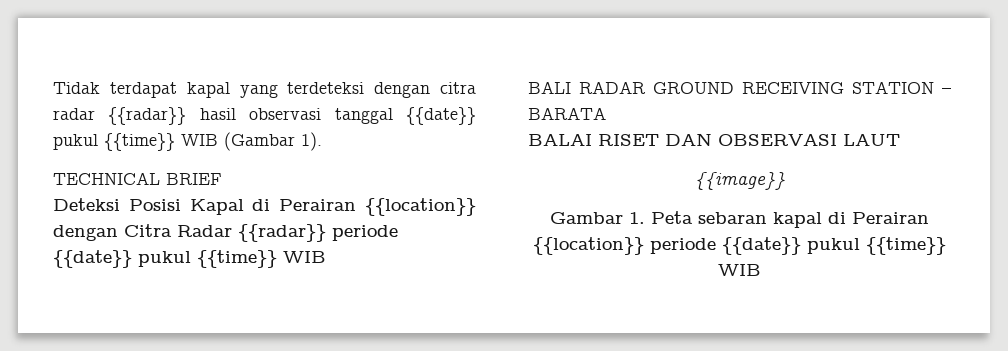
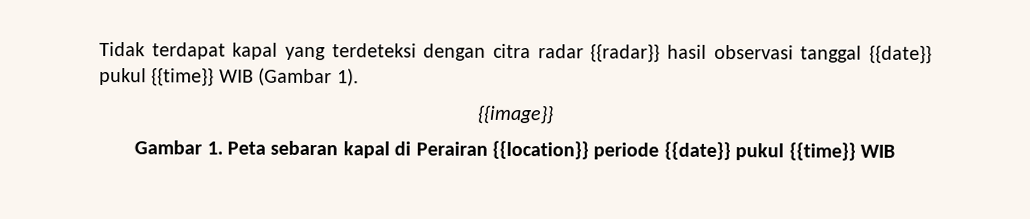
- TECHNICAL BRIEF
- Deteksi Posisi Kapal di Perairan {{location}} dengan Citra Radar {{radar}} periode {{date}} pukul {{time}} WIB
- BALI RADAR GROUND RECEIVING STATION – BARATA
- BALAI RISET DAN OBSERVASI LAUT

